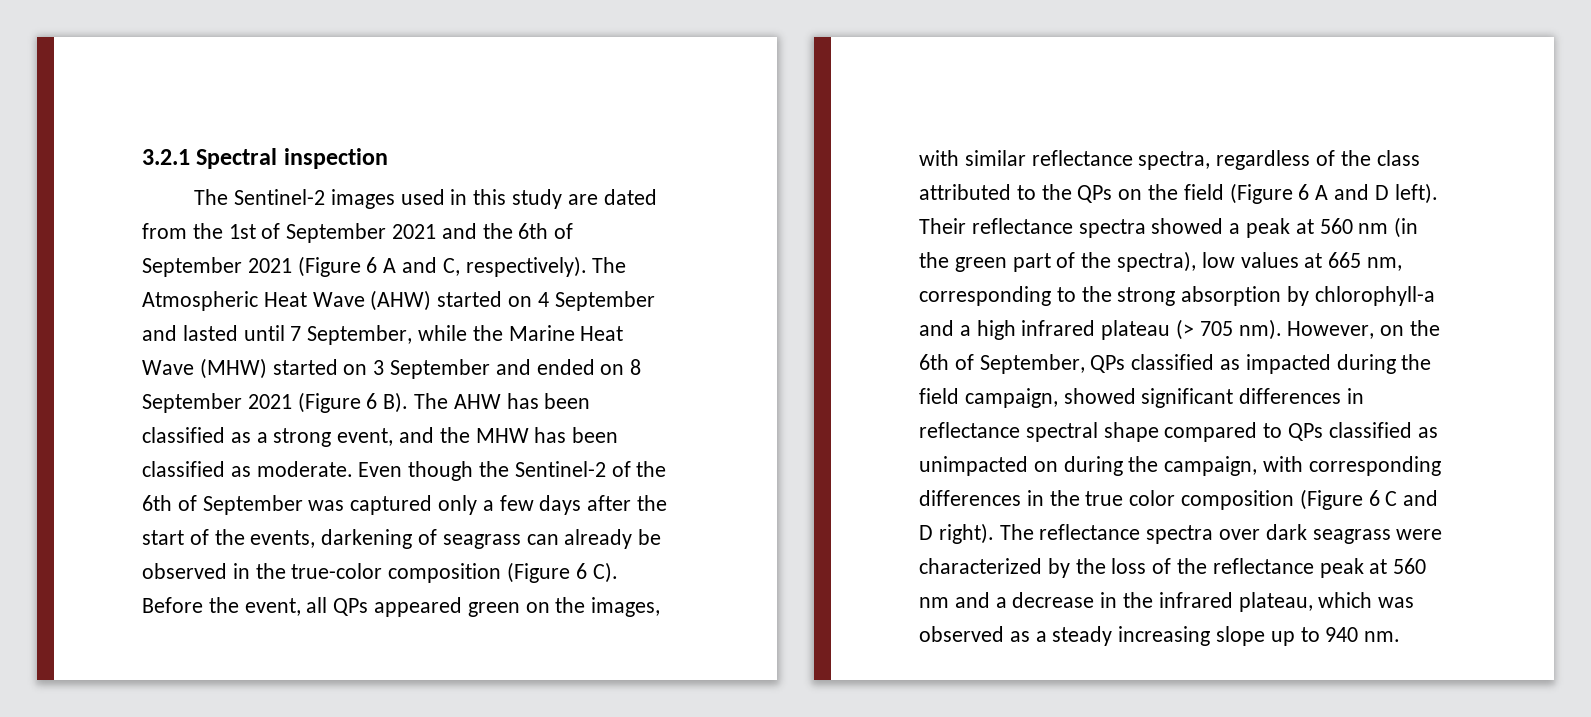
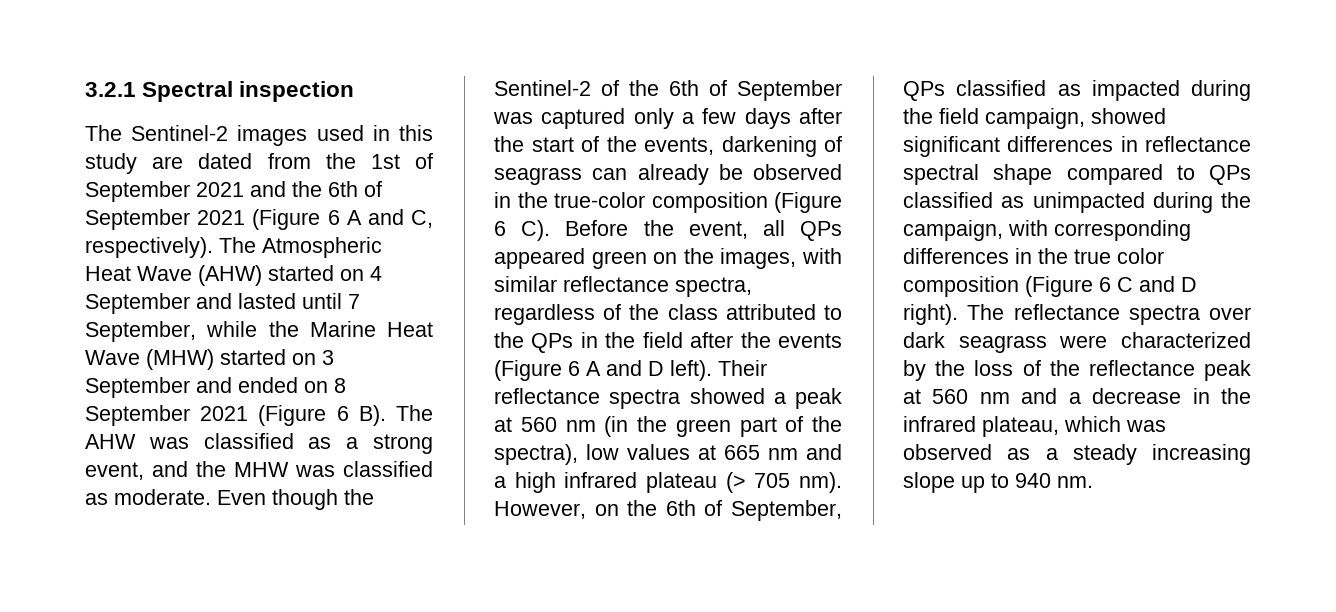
- The Atmospheric Heat Wave (AHW) started on 4 September and lasted until 7 September, while the Marine Heat Wave (MHW) started on 3 September and ended on 8 September 2021 (Figure 6 B). The AHW has been classified as a strong event, and the MHW has been classified as moderate.
+ The Atmospheric Heat Wave (AHW) started on 4 September and lasted until 7 September, while the Marine Heat Wave (MHW) started on 3 September and ended on 8 September 2021 (Figure 6 B). The AHW was classified as a strong event, and the MHW was classified as moderate.
- Even though the Sentinel-2 of the 6th of September was captured only a few days after the start of the events, darkening of seagrass can already be observed in the true-color composition (Figure 6 C). Before the event, all QPs appeared green on the images, with similar reflectance spectra, regardless of the class attributed to the QPs on the field (Figure 6 A and D left).
+ Even though the Sentinel-2 of the 6th of September was captured only a few days after the start of the events, darkening of seagrass can already be observed in the true-color composition (Figure 6 C). Before the event, all QPs appeared green on the images, with similar reflectance spectra, regardless of the class attributed to the QPs in the field after the events (Figure 6 A and D left).
- Their reflectance spectra showed a peak at 560 nm (in the green part of the spectra), low values at 665 nm, corresponding to the strong absorption by chlorophyll-a and a high infrared plateau (> 705 nm).
+ Their reflectance spectra showed a peak at 560 nm (in the green part of the spectra), low values at 665 nm and a high infrared plateau (> 705 nm).
- However, on the 6th of September, QPs classified as impacted during the field campaign, showed significant differences in reflectance spectral shape compared to QPs classified as unimpacted on during the campaign, with corresponding differences in the true color composition (Figure 6 C and D right).
+ However, on the 6th of September, QPs classified as impacted during the field campaign, showed significant differences in reflectance spectral shape compared to QPs classified as unimpacted during the campaign, with corresponding differences in the true color composition (Figure 6 C and D right).

